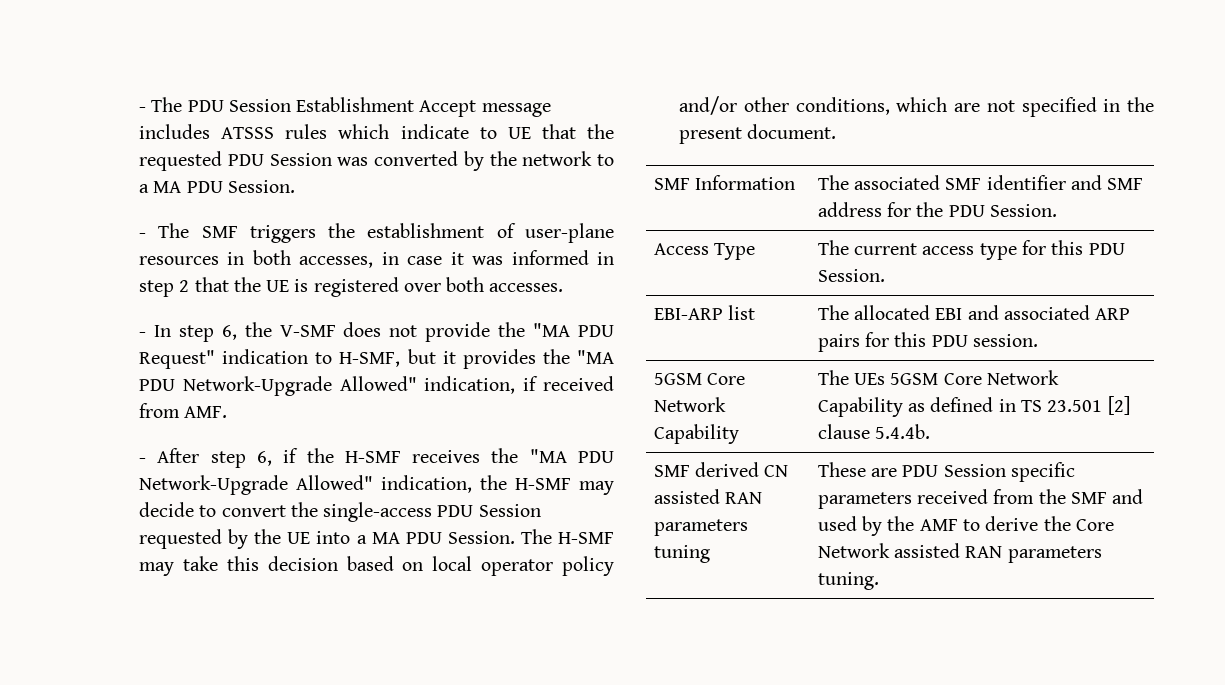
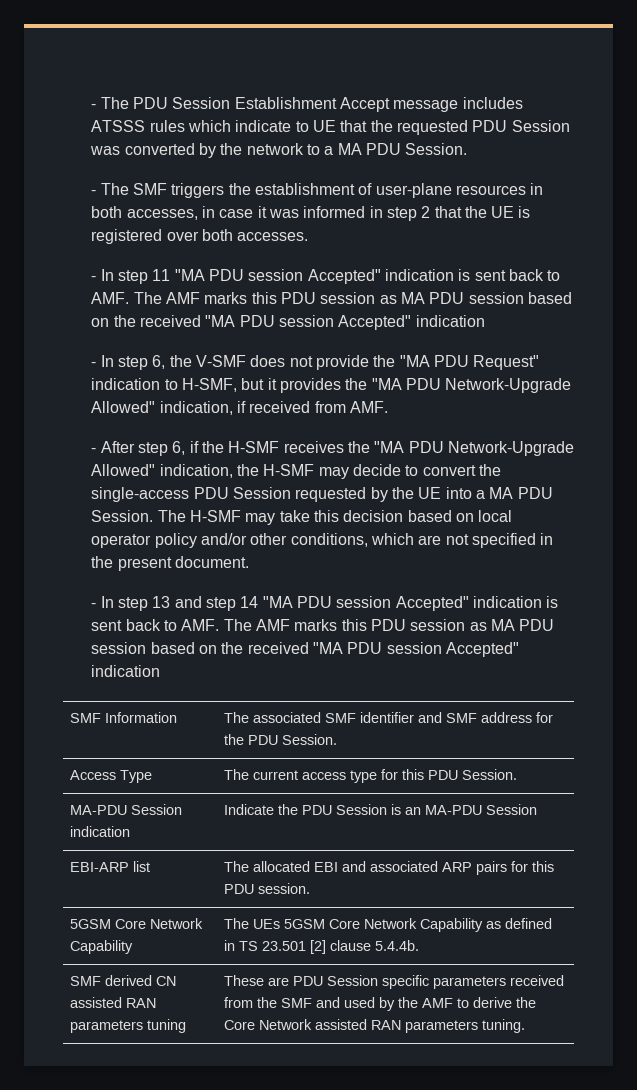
+ - In step 11 "MA PDU session Accepted" indication is sent back to AMF. The AMF marks this PDU session as MA PDU session based on the received "MA PDU session Accepted" indication
+ - In step 13 and step 14 "MA PDU session Accepted" indication is sent back to AMF. The AMF marks this PDU session as MA PDU session based on the received "MA PDU session Accepted" indication
+ MA-PDU Session indication | Indicate the PDU Session is an MA-PDU Session

